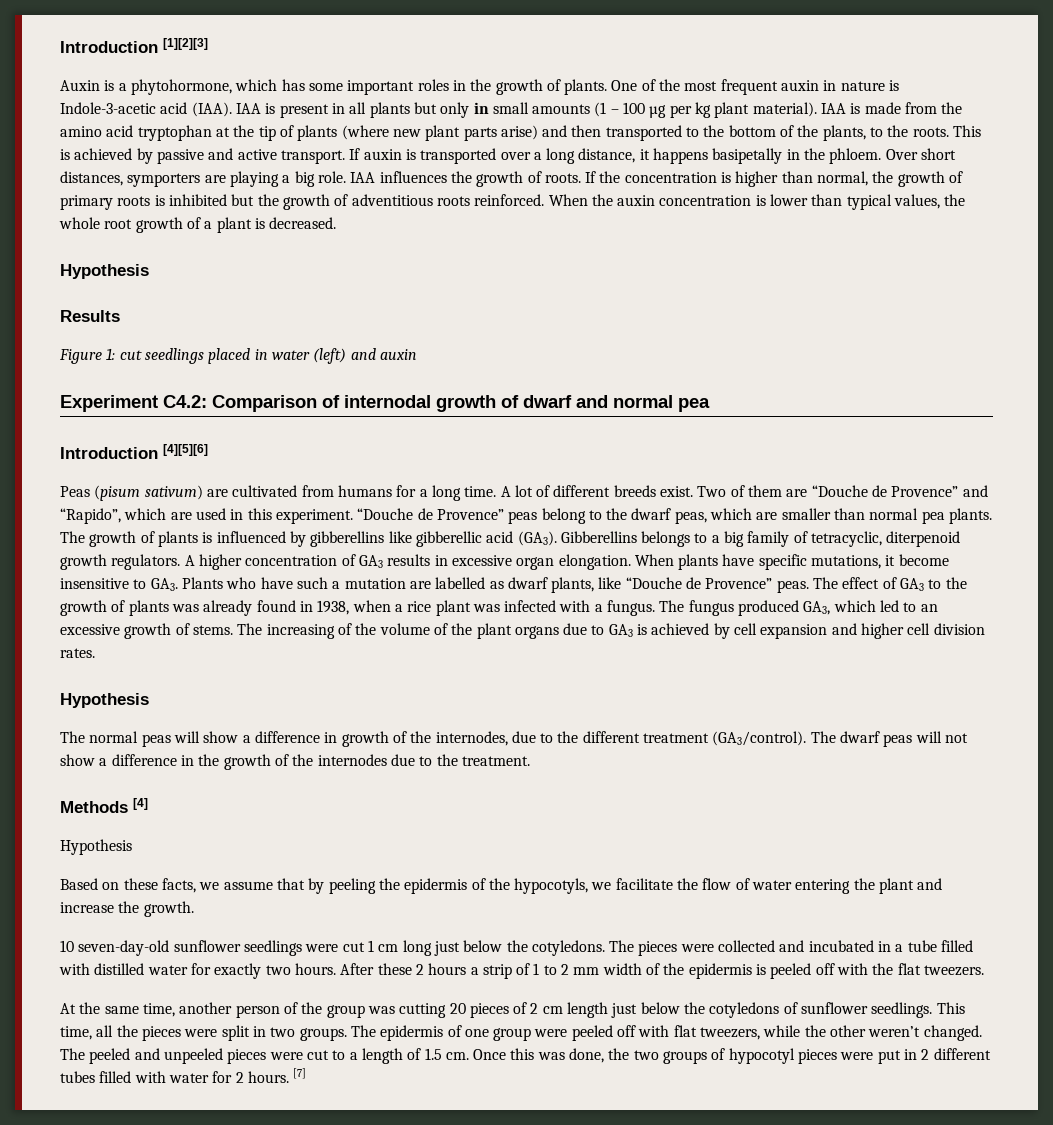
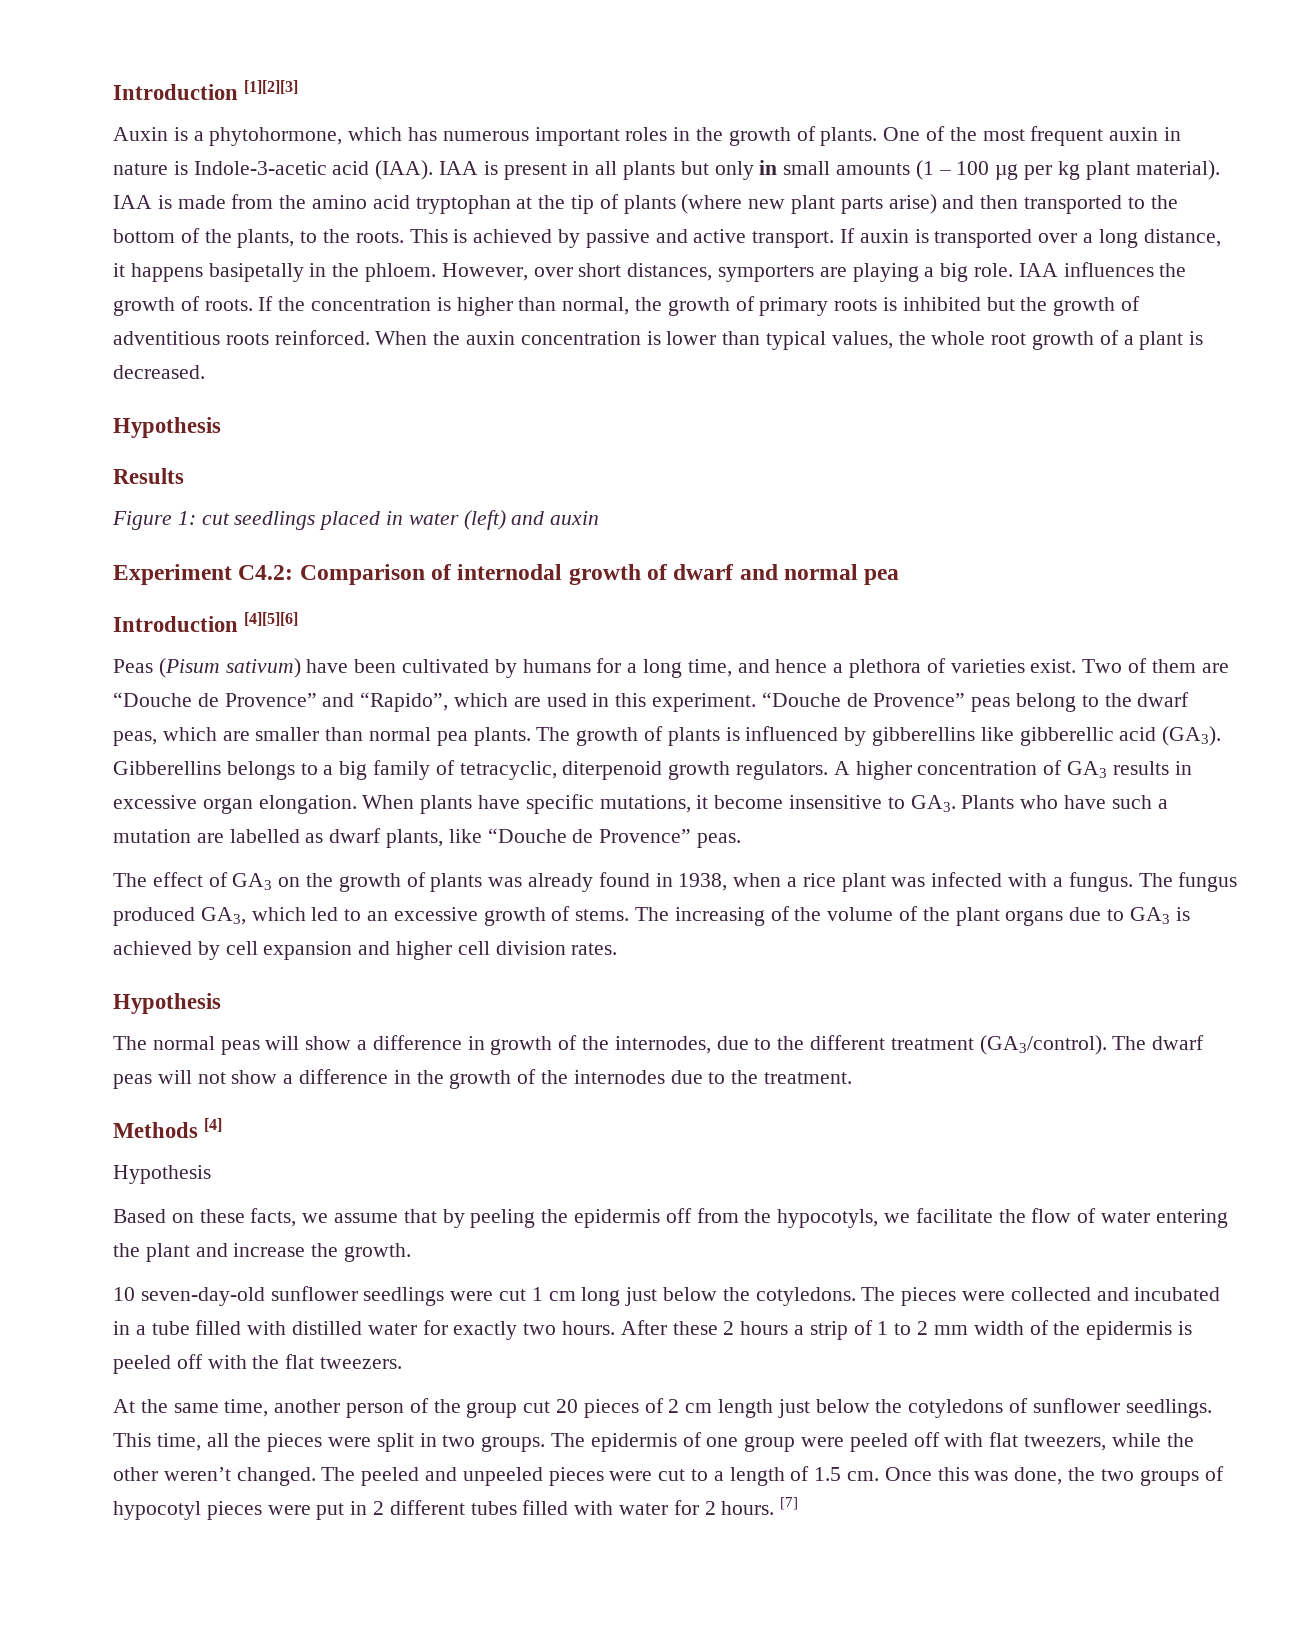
- Auxin is a phytohormone, which has some important roles in the growth of plants.
+ Auxin is a phytohormone, which has numerous important roles in the growth of plants.
- Over short distances, symporters are playing a big role.
+ However, over short distances, symporters are playing a big role.
- Peas (pisum sativum) are cultivated from humans for a long time. A lot of different breeds exist.
+ Peas (Pisum sativum) have been cultivated by humans for a long time, and hence a plethora of varieties exist.
- When plants have specific mutations, it become insensitive to GA3. Plants who have such a mutation are labelled as dwarf plants, like “Douche de Provence” peas. The effect of GA3 to the growth of plants was already found in 1938, when a rice plant was infected with a fungus.
+ When plants have specific mutations, it become insensitive to GA3. Plants who have such a mutation are labelled as dwarf plants, like “Douche de Provence” peas.
+ The effect of GA3 on the growth of plants was already found in 1938, when a rice plant was infected with a fungus.
- Based on these facts, we assume that by peeling the epidermis of the hypocotyls, we facilitate the flow of water entering the plant and increase the growth.
+ Based on these facts, we assume that by peeling the epidermis off from the hypocotyls, we facilitate the flow of water entering the plant and increase the growth.
- At the same time, another person of the group was cutting 20 pieces of 2 cm length just below the cotyledons of sunflower seedlings.
+ At the same time, another person of the group cut 20 pieces of 2 cm length just below the cotyledons of sunflower seedlings.

